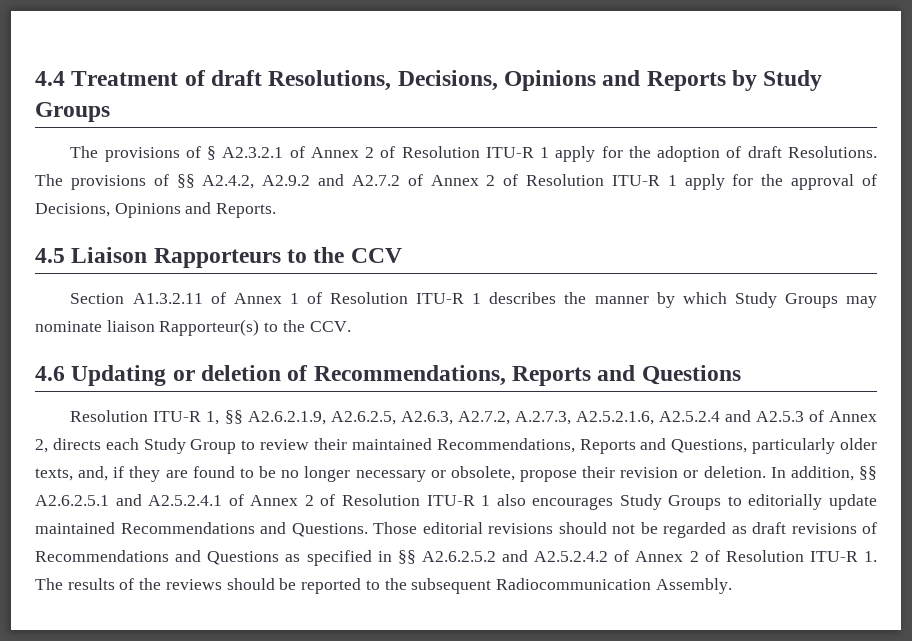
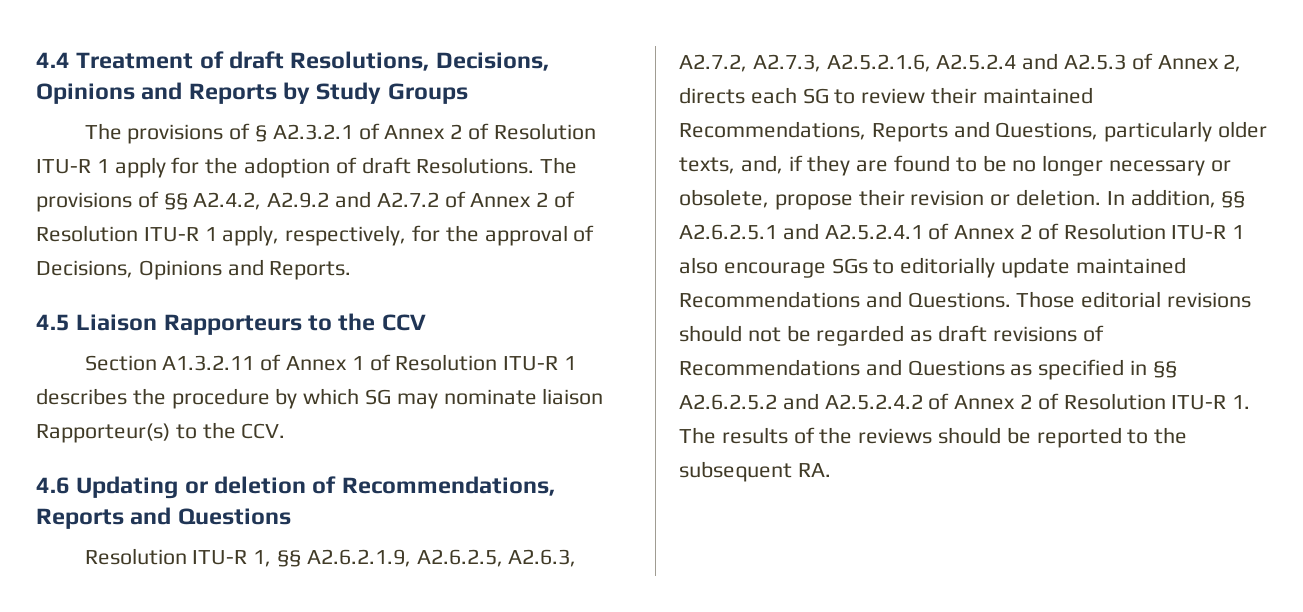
- The provisions of §§ A2.4.2, A2.9.2 and A2.7.2 of Annex 2 of Resolution ITU-R 1 apply for the approval of Decisions, Opinions and Reports.
+ The provisions of §§ A2.4.2, A2.9.2 and A2.7.2 of Annex 2 of Resolution ITU-R 1 apply, respectively, for the approval of Decisions, Opinions and Reports.
- Section A1.3.2.11 of Annex 1 of Resolution ITU-R 1 describes the manner by which Study Groups may nominate liaison Rapporteur(s) to the CCV.
+ Section A1.3.2.11 of Annex 1 of Resolution ITU-R 1 describes the procedure by which SG may nominate liaison Rapporteur(s) to the CCV.
- Resolution ITU-R 1, §§ A2.6.2.1.9, A2.6.2.5, A2.6.3, A2.7.2, A.2.7.3, A2.5.2.1.6, A2.5.2.4 and A2.5.3 of Annex 2, directs each Study Group to review their maintained Recommendations, Reports and Questions, particularly older texts, and, if they are found to be no longer necessary or obsolete, propose their revision or deletion.
+ Resolution ITU-R 1, §§ A2.6.2.1.9, A2.6.2.5, A2.6.3, A2.7.2, A2.7.3, A2.5.2.1.6, A2.5.2.4 and A2.5.3 of Annex 2, directs each SG to review their maintained Recommendations, Reports and Questions, particularly older texts, and, if they are found to be no longer necessary or obsolete, propose their revision or deletion.
- In addition, §§ A2.6.2.5.1 and A2.5.2.4.1 of Annex 2 of Resolution ITU-R 1 also encourages Study Groups to editorially update maintained Recommendations and Questions.
+ In addition, §§ A2.6.2.5.1 and A2.5.2.4.1 of Annex 2 of Resolution ITU-R 1 also encourage SGs to editorially update maintained Recommendations and Questions.
- Those editorial revisions should not be regarded as draft revisions of Recommendations and Questions as specified in §§ A2.6.2.5.2 and A2.5.2.4.2 of Annex 2 of Resolution ITU-R 1. The results of the reviews should be reported to the subsequent Radiocommunication Assembly.
+ Those editorial revisions should not be regarded as draft revisions of Recommendations and Questions as specified in §§ A2.6.2.5.2 and A2.5.2.4.2 of Annex 2 of Resolution ITU-R 1. The results of the reviews should be reported to the subsequent RA.

